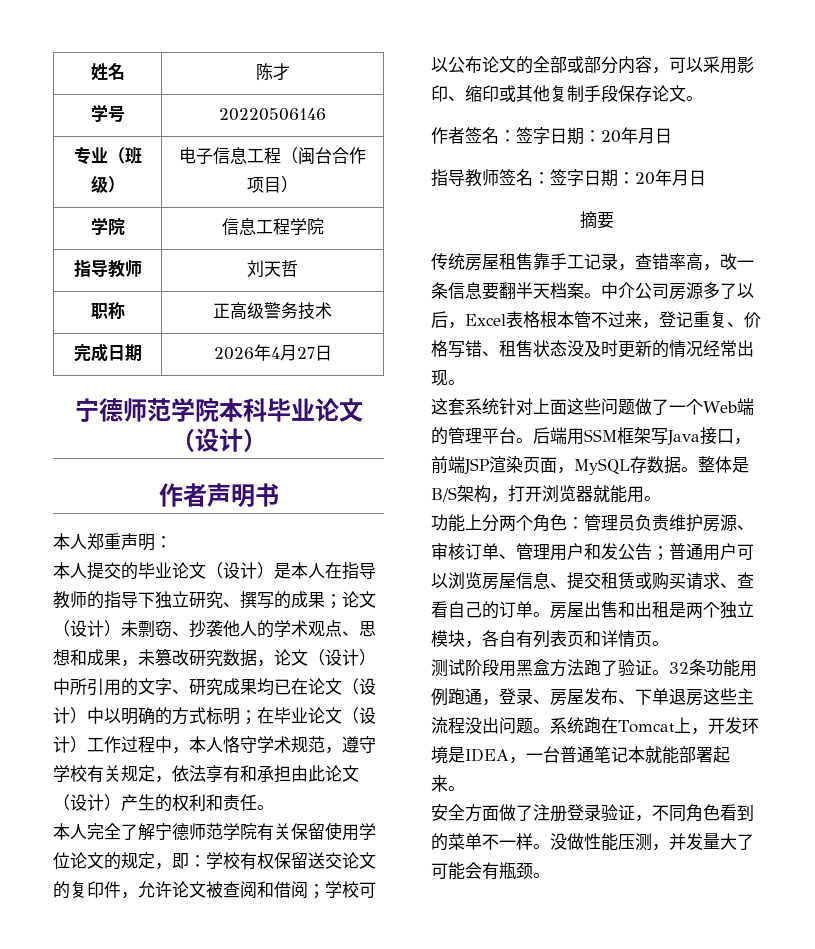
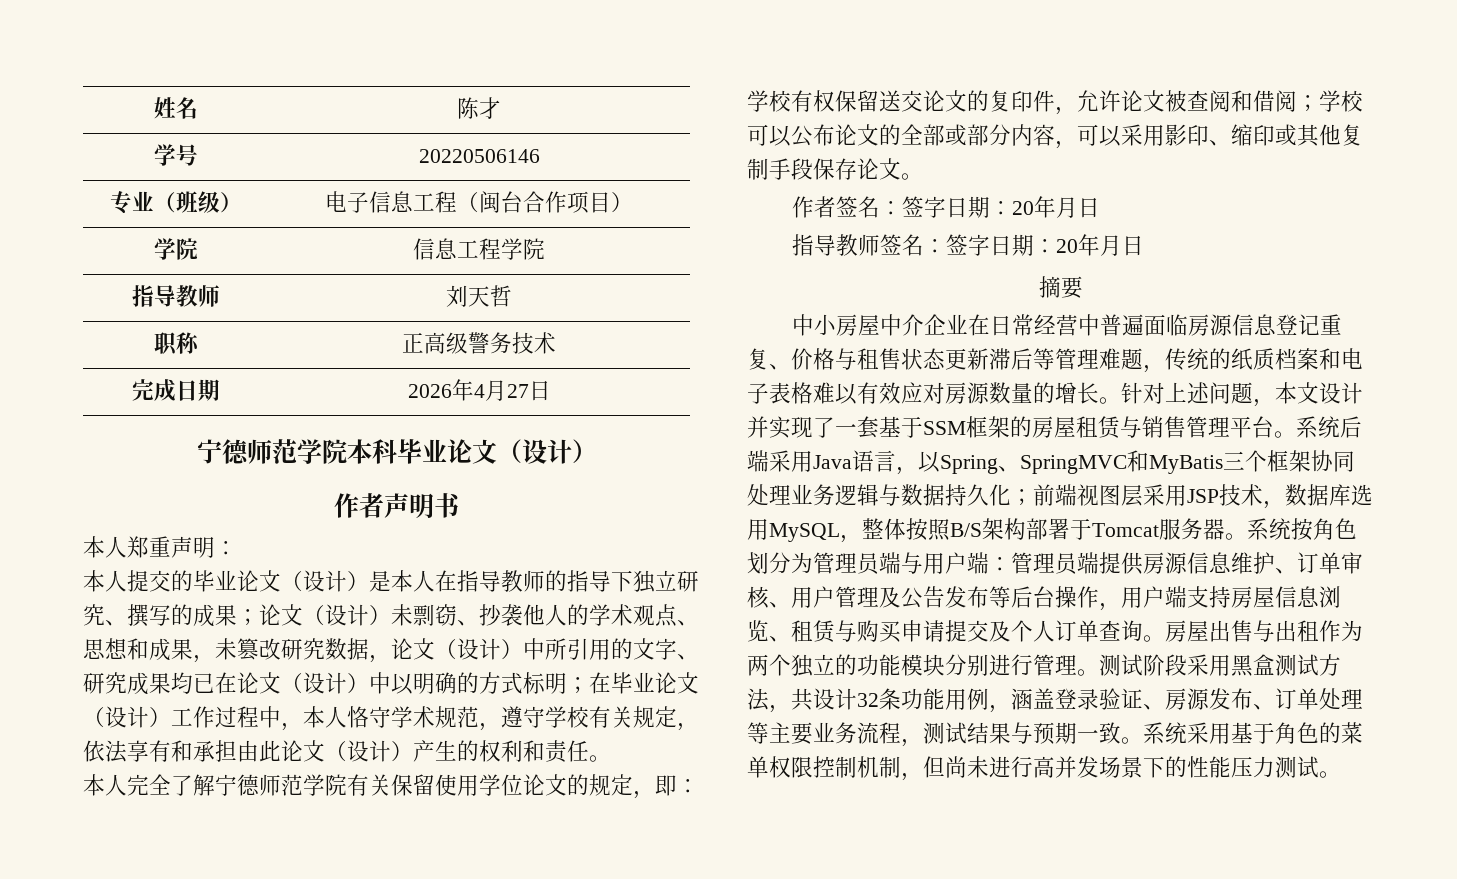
- 传统房屋租售靠手工记录，查错率高，改一条信息要翻半天档案。中介公司房源多了以后，Excel表格根本管不过来，登记重复、价格写错、租售状态没及时更新的情况经常出现。
- 这套系统针对上面这些问题做了一个Web端的管理平台。后端用SSM框架写Java接口，前端JSP渲染页面，MySQL存数据。整体是B/S架构，打开浏览器就能用。
- 功能上分两个角色：管理员负责维护房源、审核订单、管理用户和发公告；普通用户可以浏览房屋信息、提交租赁或购买请求、查看自己的订单。房屋出售和出租是两个独立模块，各自有列表页和详情页。
- 测试阶段用黑盒方法跑了验证。32条功能用例跑通，登录、房屋发布、下单退房这些主流程没出问题。系统跑在Tomcat上，开发环境是IDEA，一台普通笔记本就能部署起来。
- 安全方面做了注册登录验证，不同角色看到的菜单不一样。没做性能压测，并发量大了可能会有瓶颈。
+ 中小房屋中介企业在日常经营中普遍面临房源信息登记重复、价格与租售状态更新滞后等管理难题，传统的纸质档案和电子表格难以有效应对房源数量的增长。针对上述问题，本文设计并实现了一套基于SSM框架的房屋租赁与销售管理平台。系统后端采用Java语言，以Spring、SpringMVC和MyBatis三个框架协同处理业务逻辑与数据持久化；前端视图层采用JSP技术，数据库选用MySQL，整体按照B/S架构部署于Tomcat服务器。系统按角色划分为管理员端与用户端：管理员端提供房源信息维护、订单审核、用户管理及公告发布等后台操作，用户端支持房屋信息浏览、租赁与购买申请提交及个人订单查询。房屋出售与出租作为两个独立的功能模块分别进行管理。测试阶段采用黑盒测试方法，共设计32条功能用例，涵盖登录验证、房源发布、订单处理等主要业务流程，测试结果与预期一致。系统采用基于角色的菜单权限控制机制，但尚未进行高并发场景下的性能压力测试。

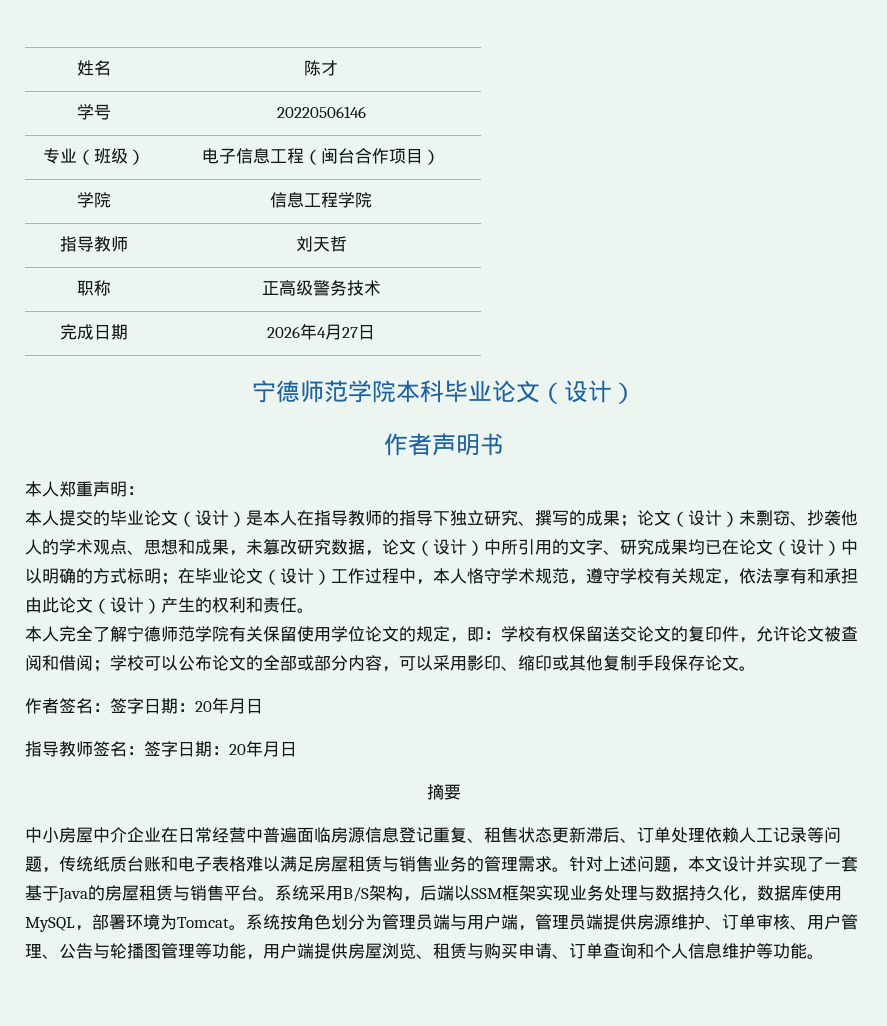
- 中小房屋中介企业在日常经营中普遍面临房源信息登记重复、价格与租售状态更新滞后等管理难题，传统的纸质档案和电子表格难以有效应对房源数量的增长。
+ 中小房屋中介企业在日常经营中普遍面临房源信息登记重复、租售状态更新滞后、订单处理依赖人工记录等问题，传统纸质台账和电子表格难以满足房屋租赁与销售业务的管理需求。
- 针对上述问题，本文设计并实现了一套基于SSM框架的房屋租赁与销售管理平台。
+ 针对上述问题，本文设计并实现了一套基于Java的房屋租赁与销售平台。
- 系统后端采用Java语言，以Spring、SpringMVC和MyBatis三个框架协同处理业务逻辑与数据持久化；前端视图层采用JSP技术，数据库选用MySQL，整体按照B/S架构部署于Tomcat服务器。
+ 系统采用B/S架构，后端以SSM框架实现业务处理与数据持久化，数据库使用MySQL，部署环境为Tomcat。
- 系统按角色划分为管理员端与用户端：管理员端提供房源信息维护、订单审核、用户管理及公告发布等后台操作，用户端支持房屋信息浏览、租赁与购买申请提交及个人订单查询。房屋出售与出租作为两个独立的功能模块分别进行管理。测试阶段采用黑盒测试方法，共设计32条功能用例，涵盖登录验证、房源发布、订单处理等主要业务流程，测试结果与预期一致。系统采用基于角色的菜单权限控制机制，但尚未进行高并发场景下的性能压力测试。
+ 系统按角色划分为管理员端与用户端，管理员端提供房源维护、订单审核、用户管理、公告与轮播图管理等功能，用户端提供房屋浏览、租赁与购买申请、订单查询和个人信息维护等功能。

